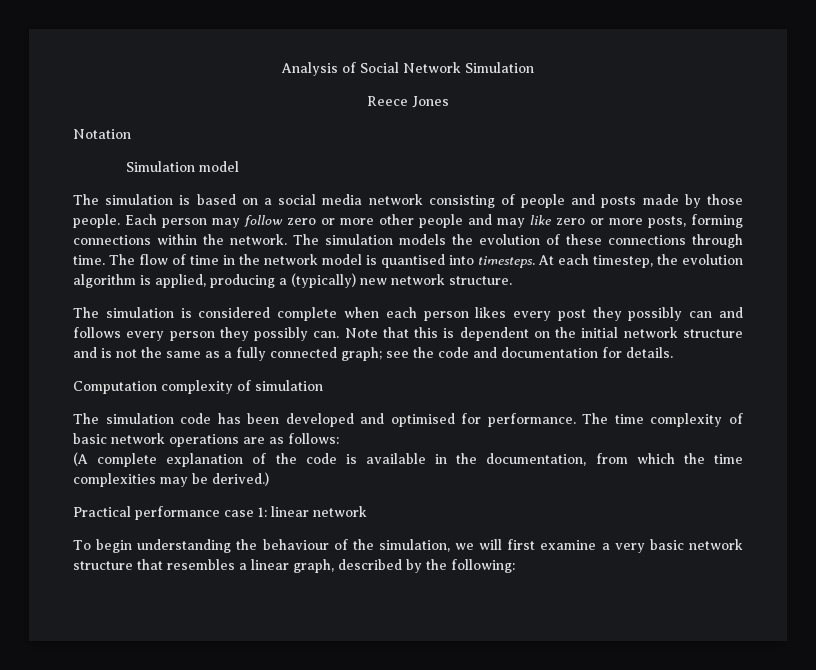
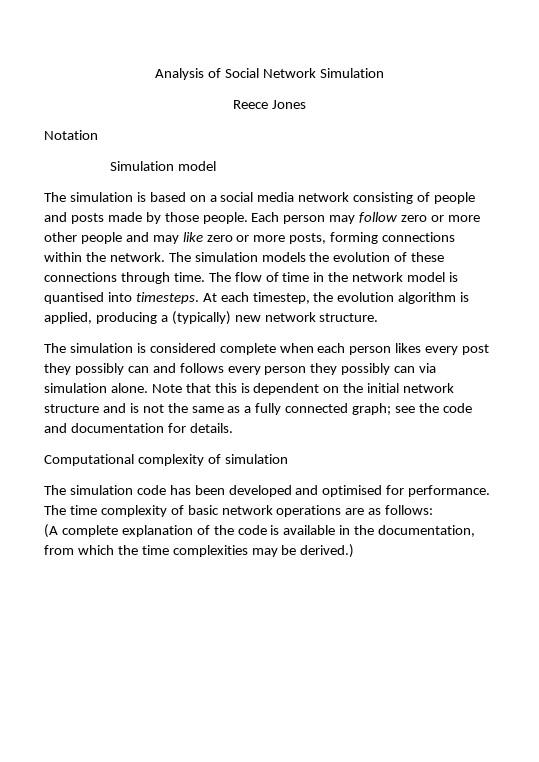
- The simulation is considered complete when each person likes every post they possibly can and follows every person they possibly can.
+ The simulation is considered complete when each person likes every post they possibly can and follows every person they possibly can via simulation alone.
- Computation complexity of simulation
+ Computational complexity of simulation
- Practical performance case 1: linear network
- To begin understanding the behaviour of the simulation, we will first examine a very basic network structure that resembles a linear graph, described by the following:

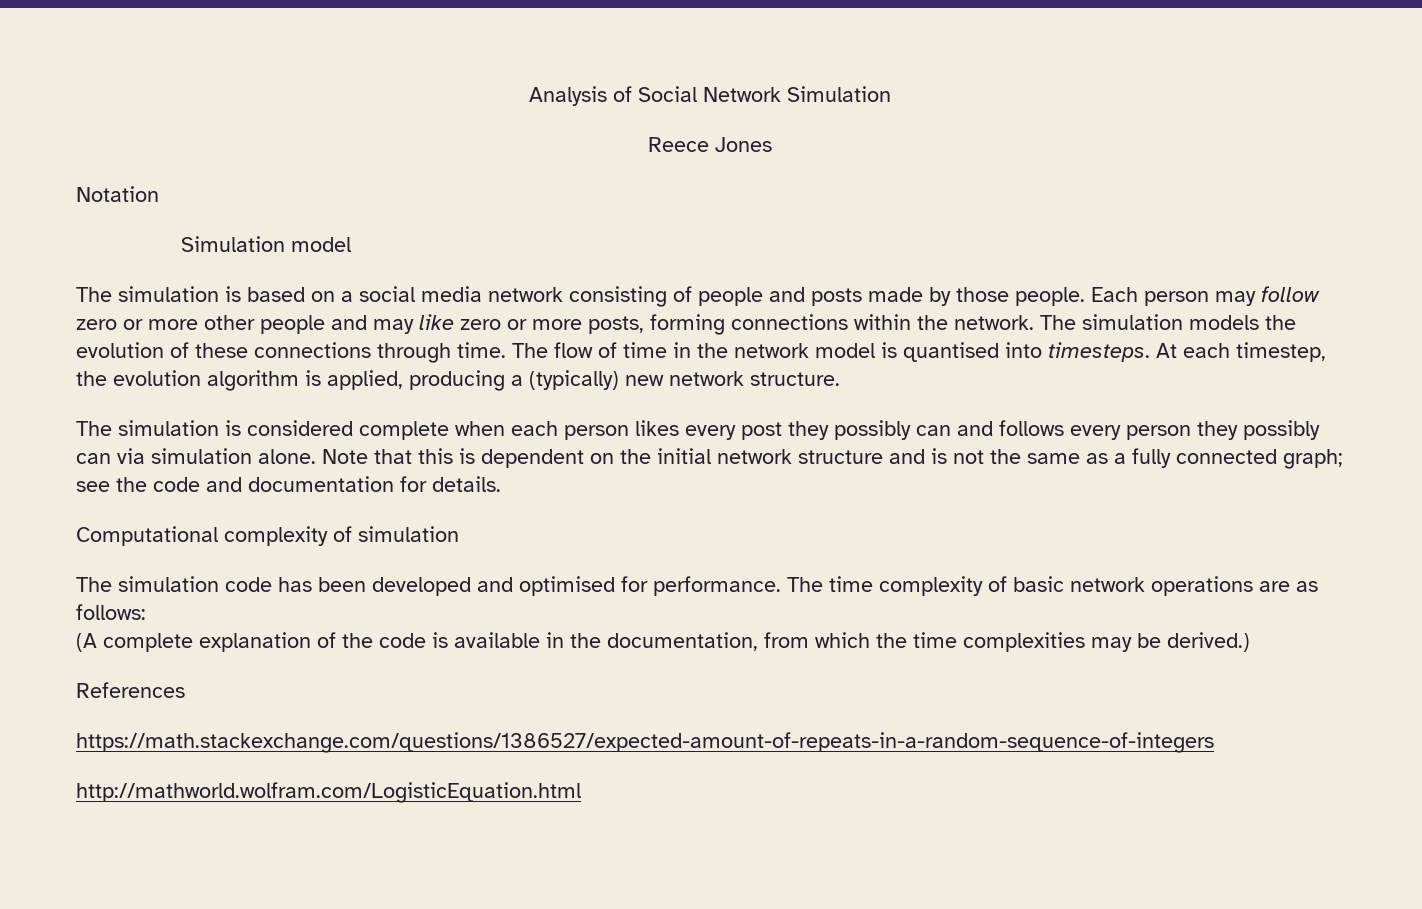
+ References
+ https://math.stackexchange.com/questions/1386527/expected-amount-of-repeats-in-a-random-sequence-of-integers
+ http://mathworld.wolfram.com/LogisticEquation.html

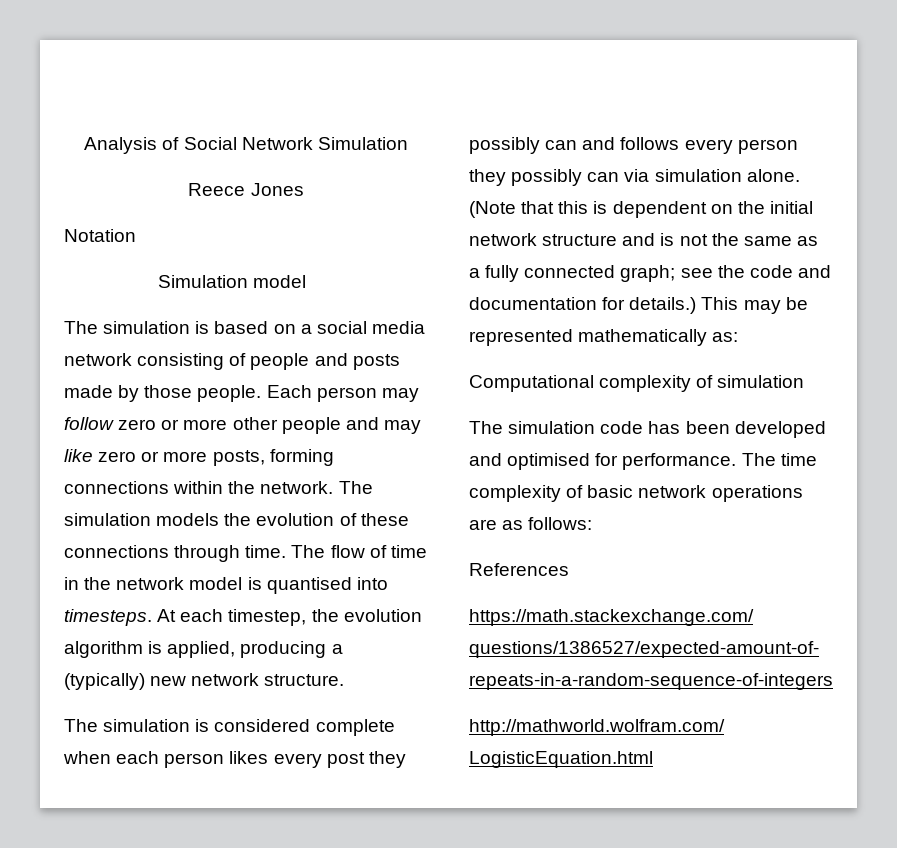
- Note that this is dependent on the initial network structure and is not the same as a fully connected graph; see the code and documentation for details.
+ (Note that this is dependent on the initial network structure and is not the same as a fully connected graph; see the code and documentation for details.) This may be represented mathematically as:
- (A complete explanation of the code is available in the documentation, from which the time complexities may be derived.)

